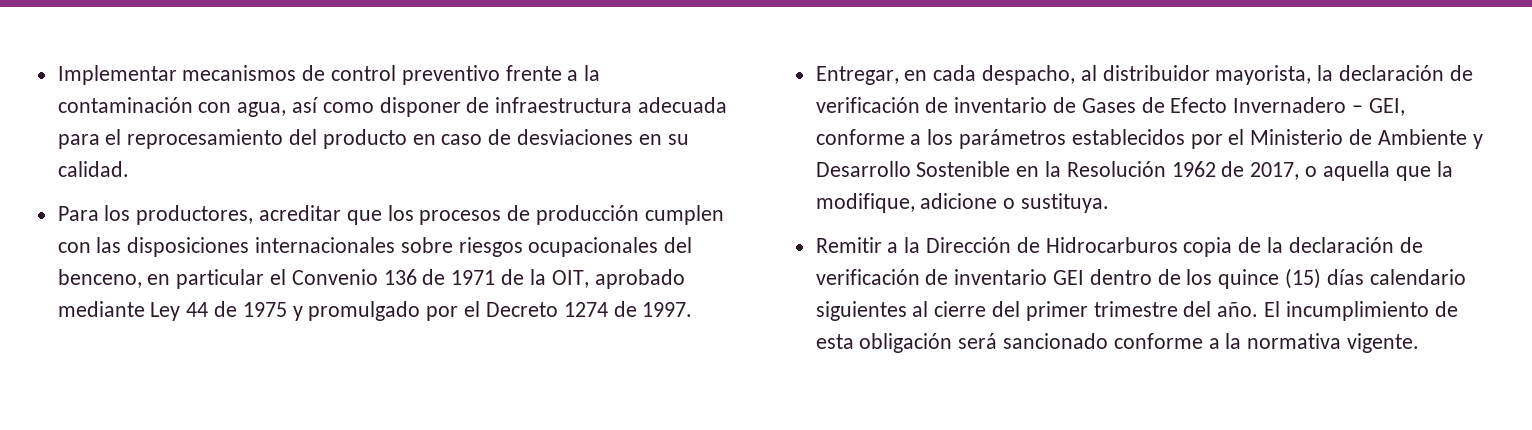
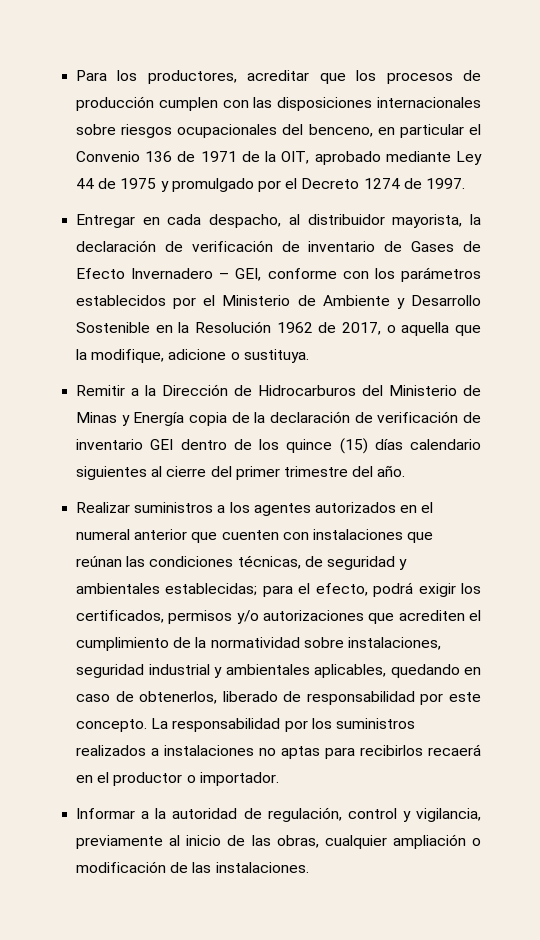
- Implementar mecanismos de control preventivo frente a la contaminación con agua, así como disponer de infraestructura adecuada para el reprocesamiento del producto en caso de desviaciones en su calidad.
- Entregar, en cada despacho, al distribuidor mayorista, la declaración de verificación de inventario de Gases de Efecto Invernadero – GEI, conforme a los parámetros establecidos por el Ministerio de Ambiente y Desarrollo Sostenible en la Resolución 1962 de 2017, o aquella que la modifique, adicione o sustituya.
+ Entregar en cada despacho, al distribuidor mayorista, la declaración de verificación de inventario de Gases de Efecto Invernadero – GEI, conforme con los parámetros establecidos por el Ministerio de Ambiente y Desarrollo Sostenible en la Resolución 1962 de 2017, o aquella que la modifique, adicione o sustituya.
- Remitir a la Dirección de Hidrocarburos copia de la declaración de verificación de inventario GEI dentro de los quince (15) días calendario siguientes al cierre del primer trimestre del año. El incumplimiento de esta obligación será sancionado conforme a la normativa vigente.
+ Remitir a la Dirección de Hidrocarburos del Ministerio de Minas y Energía copia de la declaración de verificación de inventario GEI dentro de los quince (15) días calendario siguientes al cierre del primer trimestre del año.
+ Realizar suministros a los agentes autorizados en el numeral anterior que cuenten con instalaciones que reúnan las condiciones técnicas, de seguridad y ambientales establecidas; para el efecto, podrá exigir los certificados, permisos y/o autorizaciones que acrediten el cumplimiento de la normatividad sobre instalaciones, seguridad industrial y ambientales aplicables, quedando en caso de obtenerlos, liberado de responsabilidad por este concepto. La responsabilidad por los suministros realizados a instalaciones no aptas para recibirlos recaerá en el productor o importador.
+ Informar a la autoridad de regulación, control y vigilancia, previamente al inicio de las obras, cualquier ampliación o modificación de las instalaciones.

